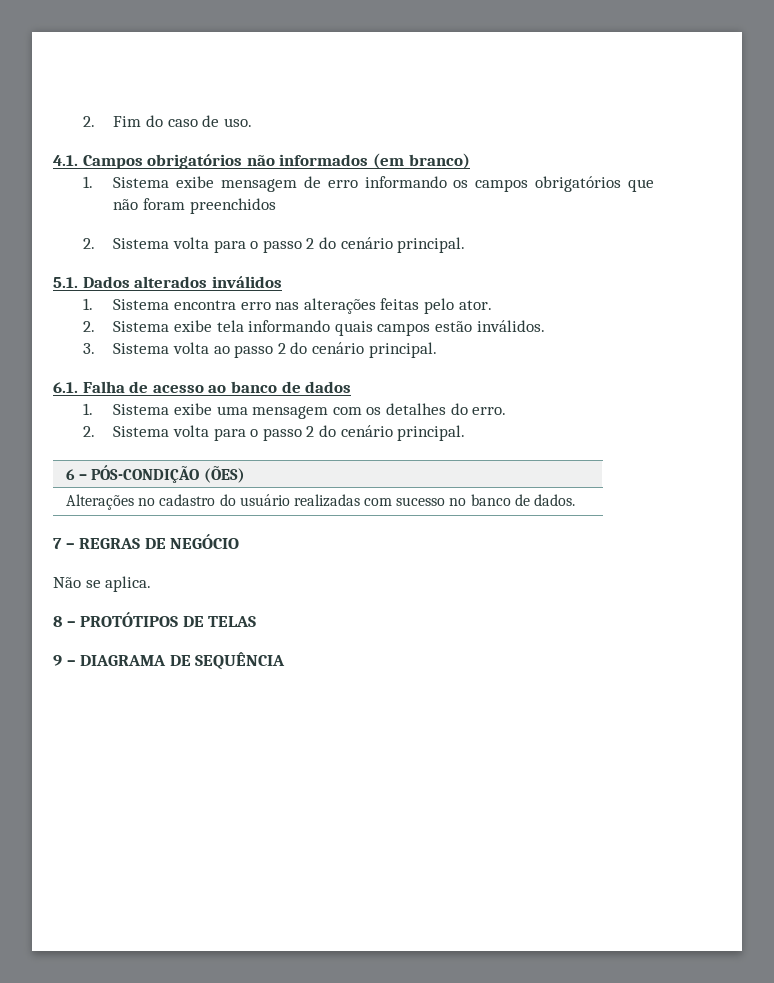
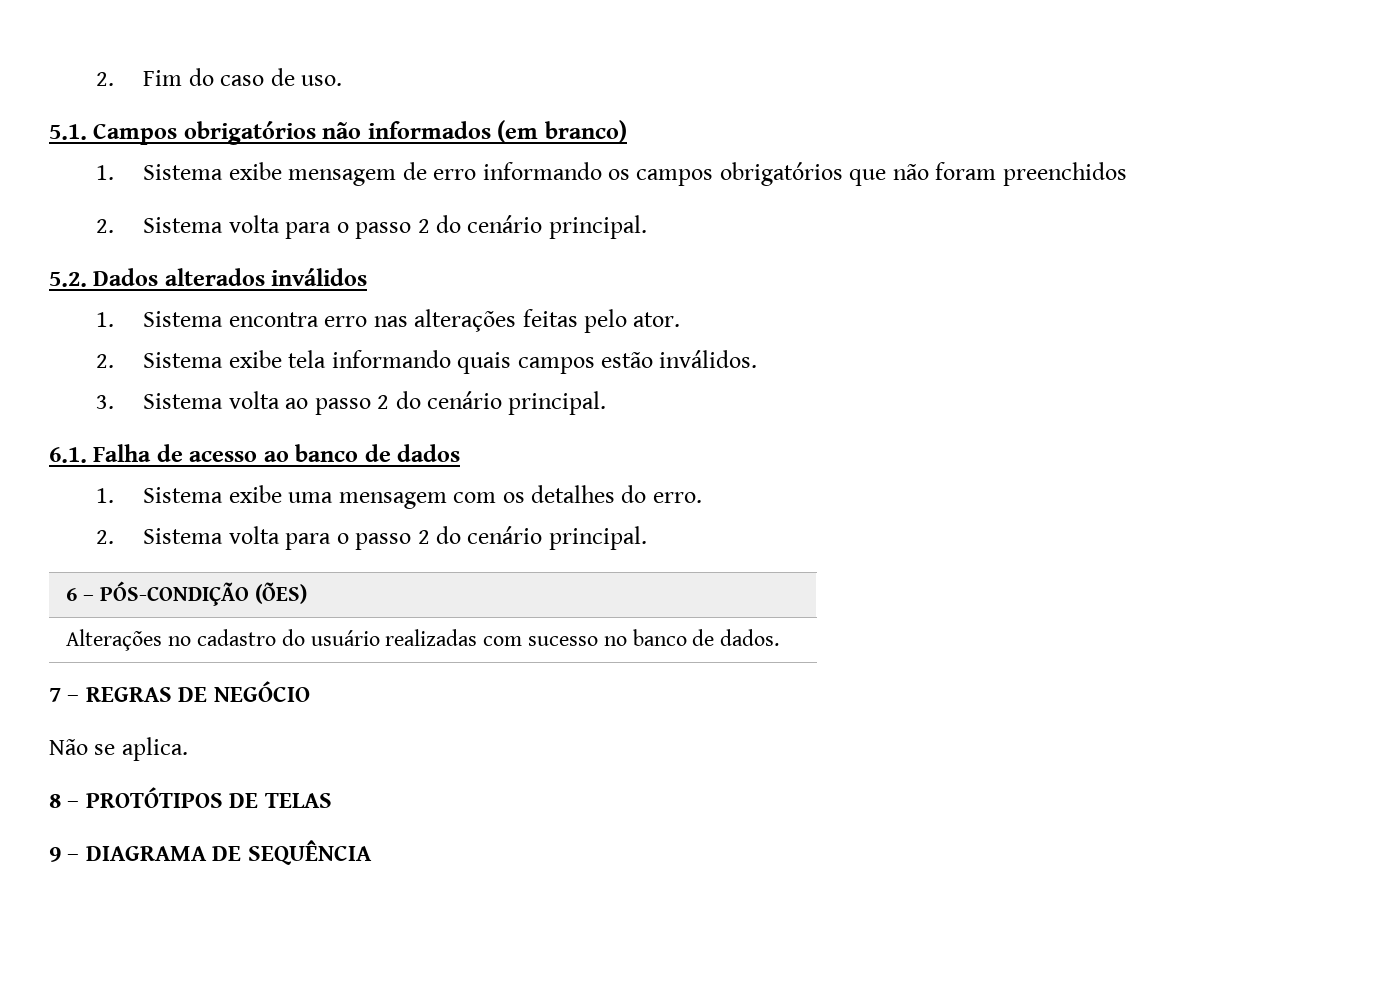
- 4.1. Campos obrigatórios não informados (em branco)
+ 5.1. Campos obrigatórios não informados (em branco)
- 5.1. Dados alterados inválidos
+ 5.2. Dados alterados inválidos

